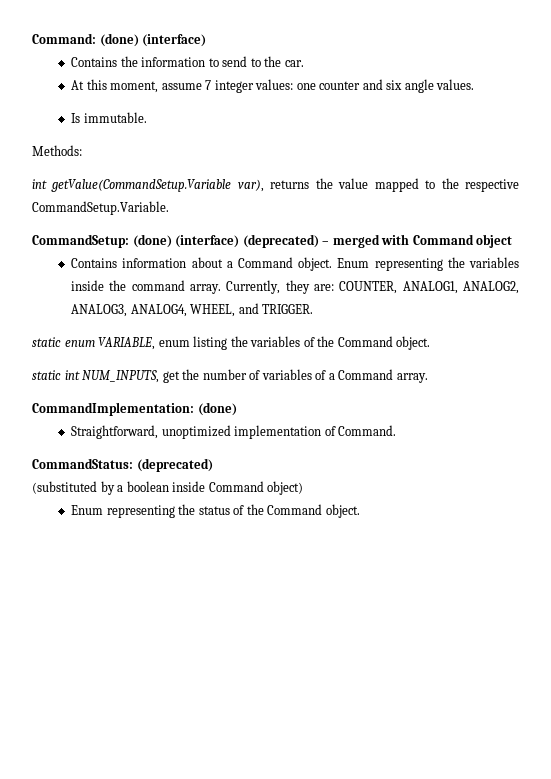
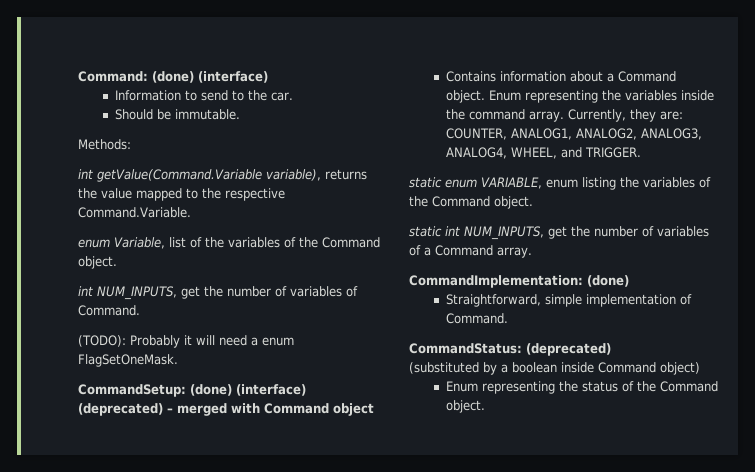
- Contains the information to send to the car.
+ Information to send to the car.
- At this moment, assume 7 integer values: one counter and six angle values.
- Is immutable.
+ Should be immutable.
- int getValue(CommandSetup.Variable var), returns the value mapped to the respective CommandSetup.Variable.
+ int getValue(Command.Variable variable), returns the value mapped to the respective Command.Variable.
+ enum Variable, list of the variables of the Command object.
+ int NUM_INPUTS, get the number of variables of Command.
+ (TODO): Probably it will need a enum FlagSetOneMask.
- Straightforward, unoptimized implementation of Command.
+ Straightforward, simple implementation of Command.

